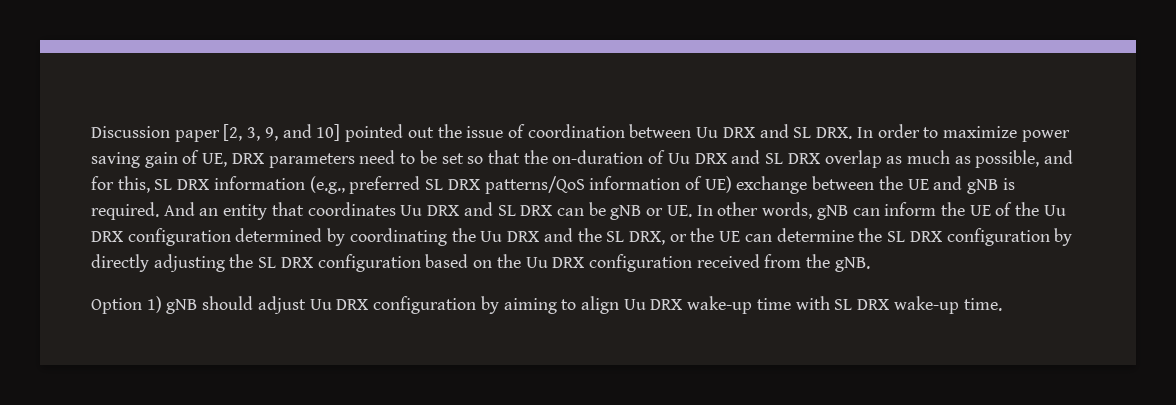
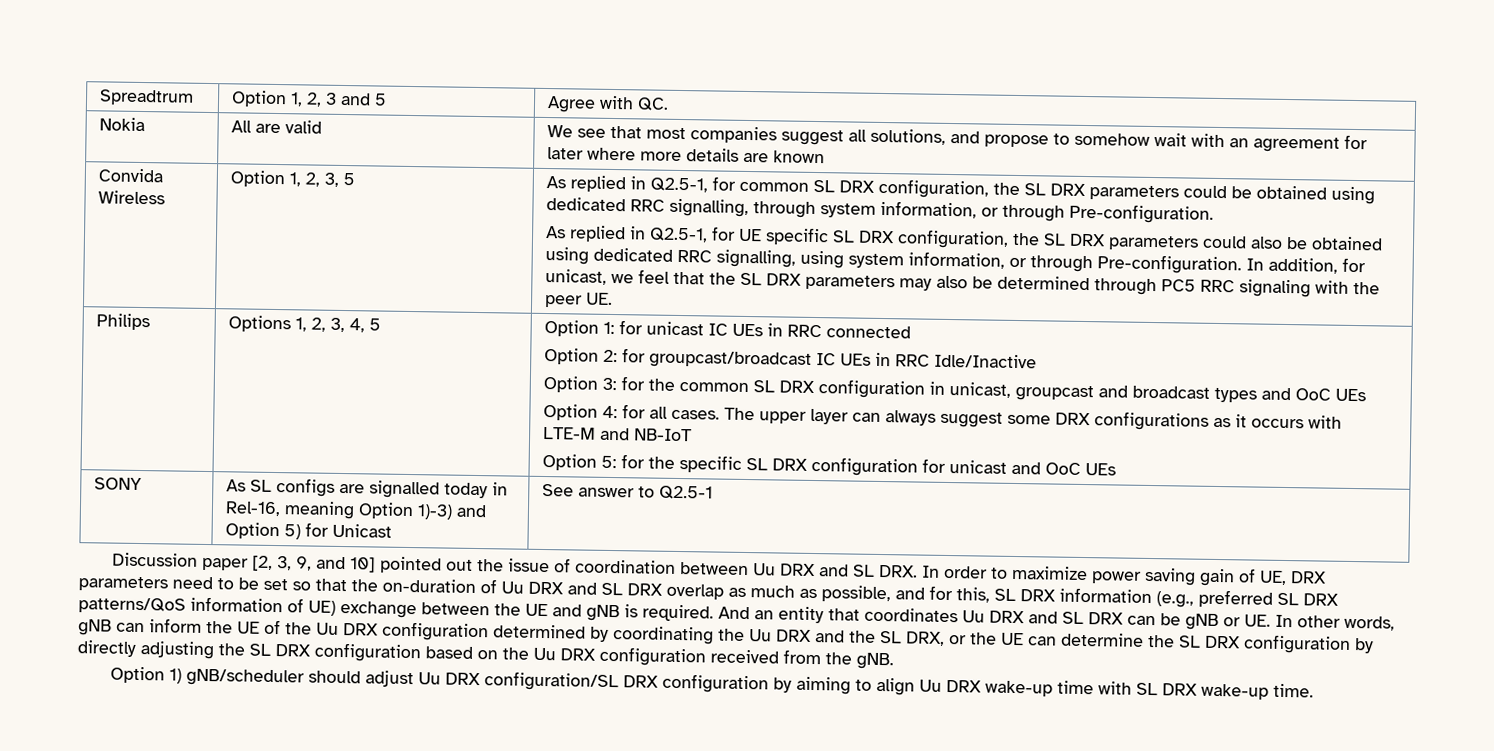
+ Spreadtrum | Option 1, 2, 3 and 5 | Agree with QC.
+ Nokia | All are valid | We see that most companies suggest all solutions, and propose to somehow wait with an agreement for later where more details are known
+ Convida Wireless | Option 1, 2, 3, 5 | As replied in Q2.5-1, for common SL DRX configuration, the SL DRX parameters could be obtained using dedicated RRC signalling, through system information, or through Pre-configuration.
+ As replied in Q2.5-1, for UE specific SL DRX configuration, the SL DRX parameters could also be obtained using dedicated RRC signalling, using system information, or through Pre-configuration. In addition, for unicast, we feel that the SL DRX parameters may also be determined through PC5 RRC signaling with the peer UE.
+ Philips | Options 1, 2, 3, 4, 5 | Option 1: for unicast IC UEs in RRC connected
+ Option 2: for groupcast/broadcast IC UEs in RRC Idle/Inactive
+ Option 3: for the common SL DRX configuration in unicast, groupcast and broadcast types and OoC UEs
+ Option 4: for all cases. The upper layer can always suggest some DRX configurations as it occurs with LTE-M and NB-IoT
+ Option 5: for the specific SL DRX configuration for unicast and OoC UEs
+ SONY | As SL configs are signalled today in Rel-16, meaning Option 1)-3) and Option 5) for Unicast | See answer to Q2.5-1
- Option 1) gNB should adjust Uu DRX configuration by aiming to align Uu DRX wake-up time with SL DRX wake-up time.
+ Option 1) gNB/scheduler should adjust Uu DRX configuration/SL DRX configuration by aiming to align Uu DRX wake-up time with SL DRX wake-up time.

